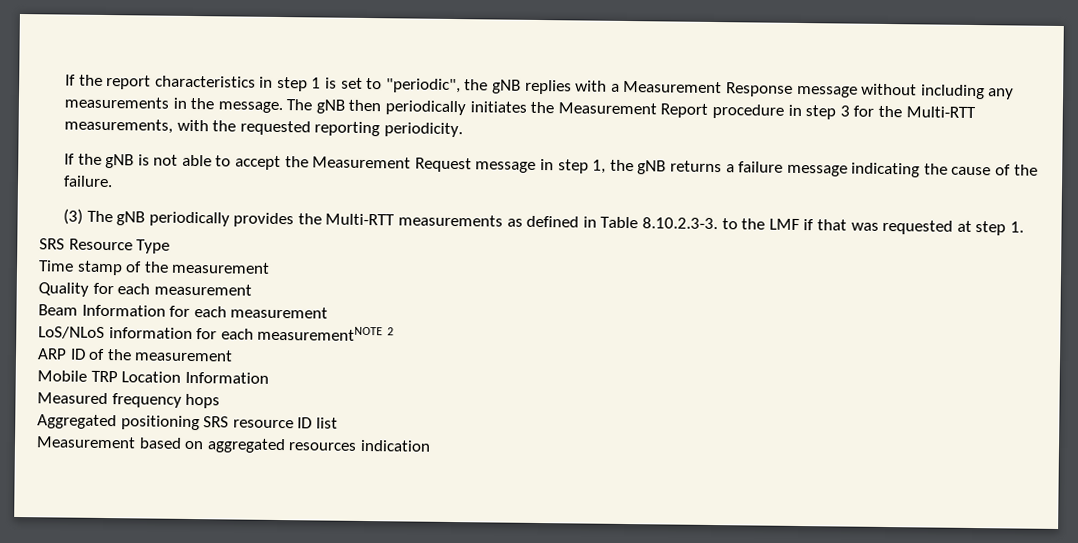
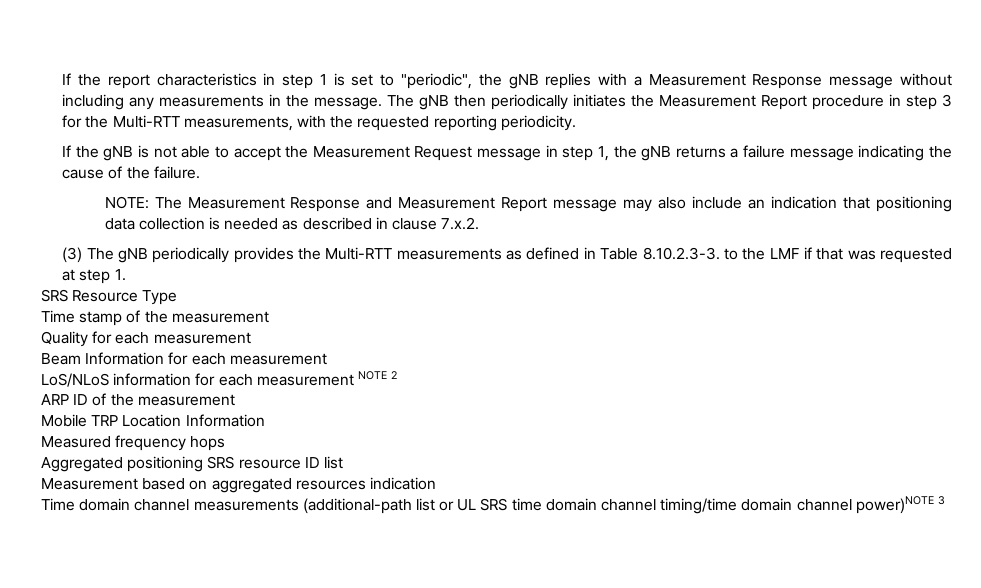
+ NOTE: The Measurement Response and Measurement Report message may also include an indication that positioning data collection is needed as described in clause 7.x.2.
- LoS/NLoS information for each measurementNOTE 2
+ LoS/NLoS information for each measurement NOTE 2
+ Time domain channel measurements (additional-path list or UL SRS time domain channel timing/time domain channel power)NOTE 3

